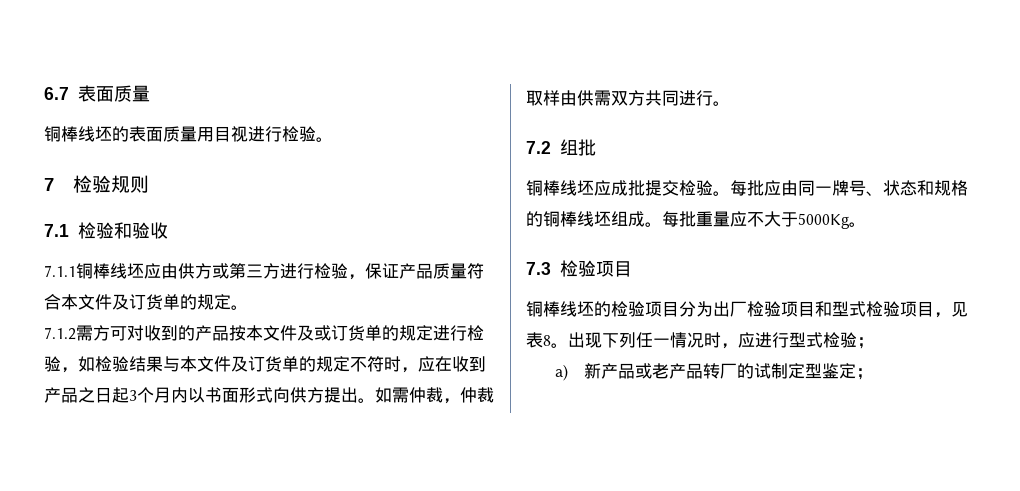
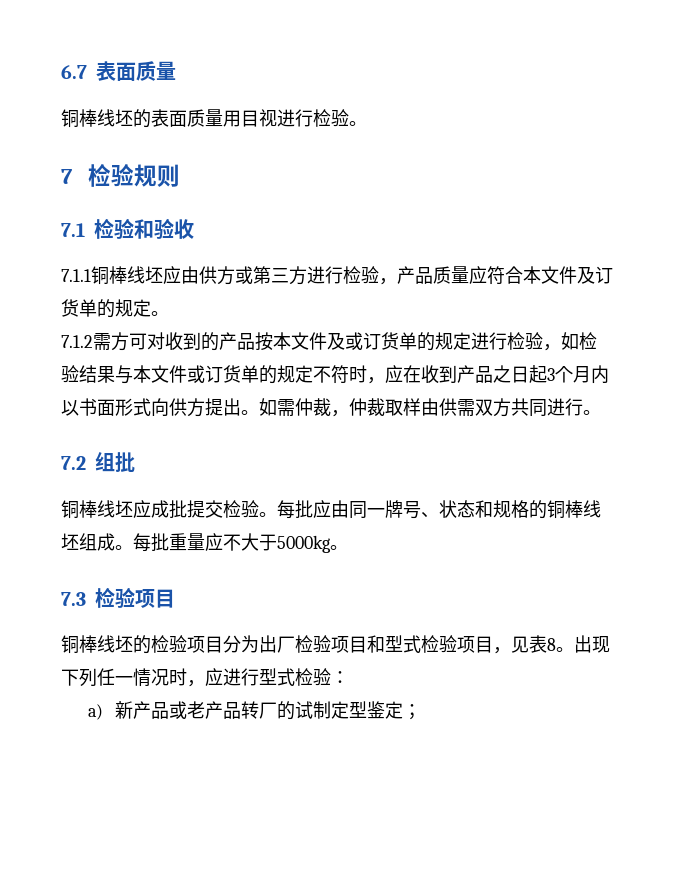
- 7.1.1铜棒线坯应由供方或第三方进行检验，保证产品质量符合本文件及订货单的规定。
+ 7.1.1铜棒线坯应由供方或第三方进行检验，产品质量应符合本文件及订货单的规定。
- 7.1.2需方可对收到的产品按本文件及或订货单的规定进行检验，如检验结果与本文件及订货单的规定不符时，应在收到产品之日起3个月内以书面形式向供方提出。
+ 7.1.2需方可对收到的产品按本文件及或订货单的规定进行检验，如检验结果与本文件或订货单的规定不符时，应在收到产品之日起3个月内以书面形式向供方提出。
- 每批重量应不大于5000Kg。
+ 每批重量应不大于5000kg。
- 出现下列任一情况时，应进行型式检验；
+ 出现下列任一情况时，应进行型式检验：

